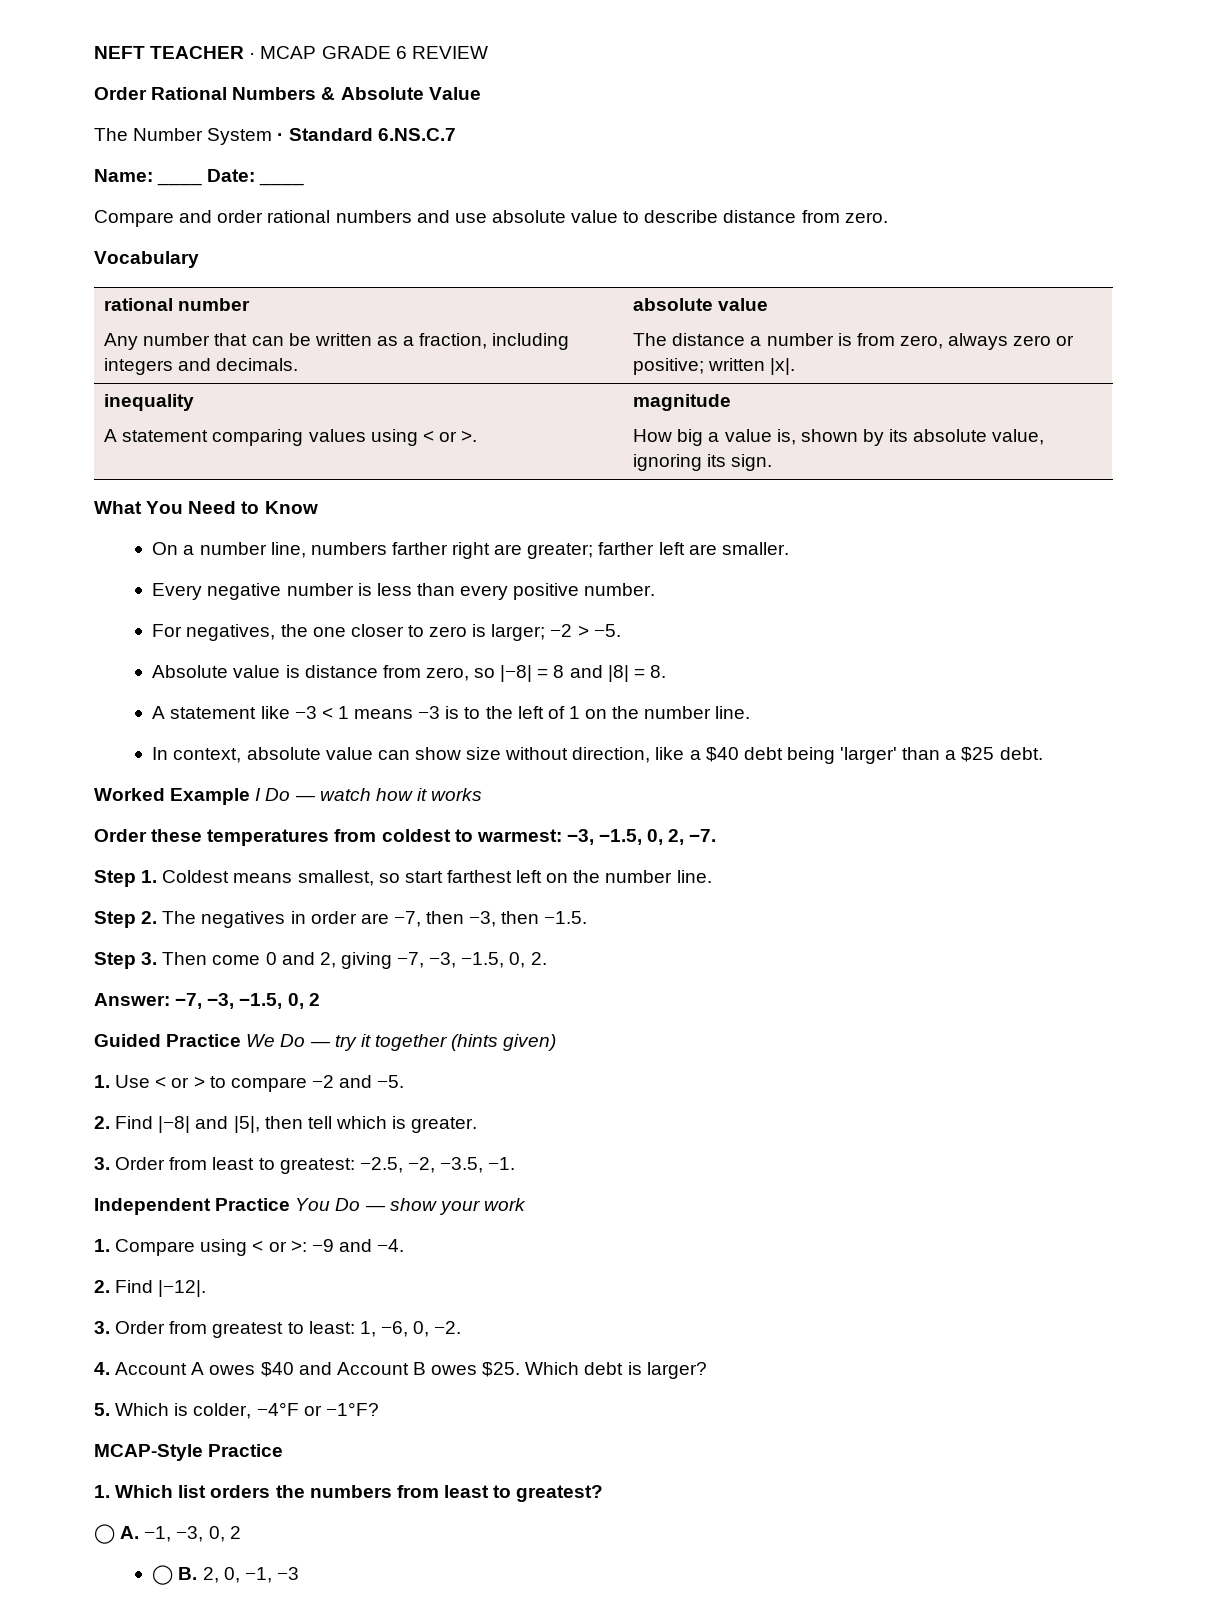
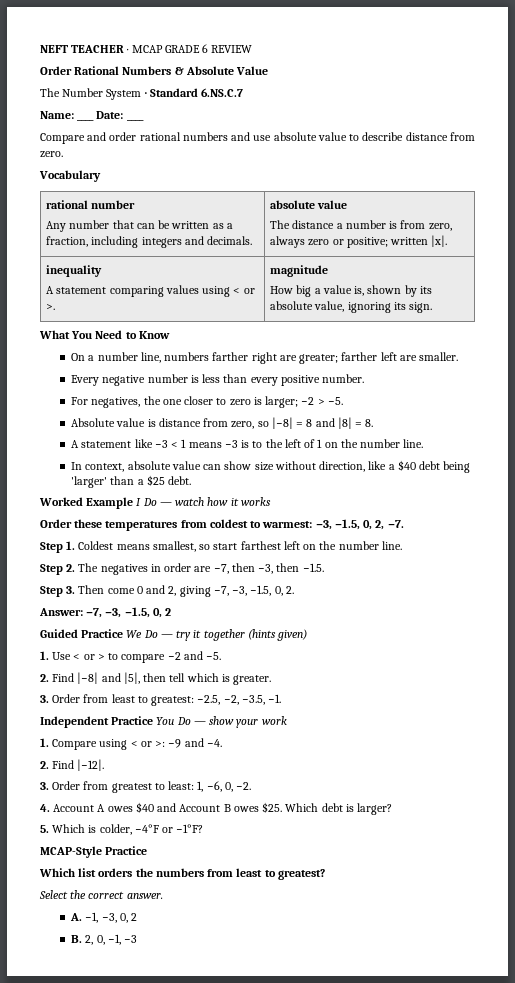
- 1. Which list orders the numbers from least to greatest?
+ Which list orders the numbers from least to greatest?
- ◯ A. −1, −3, 0, 2
+ Select the correct answer.
+ A. −1, −3, 0, 2
- ◯ B. 2, 0, −1, −3
+ B. 2, 0, −1, −3

